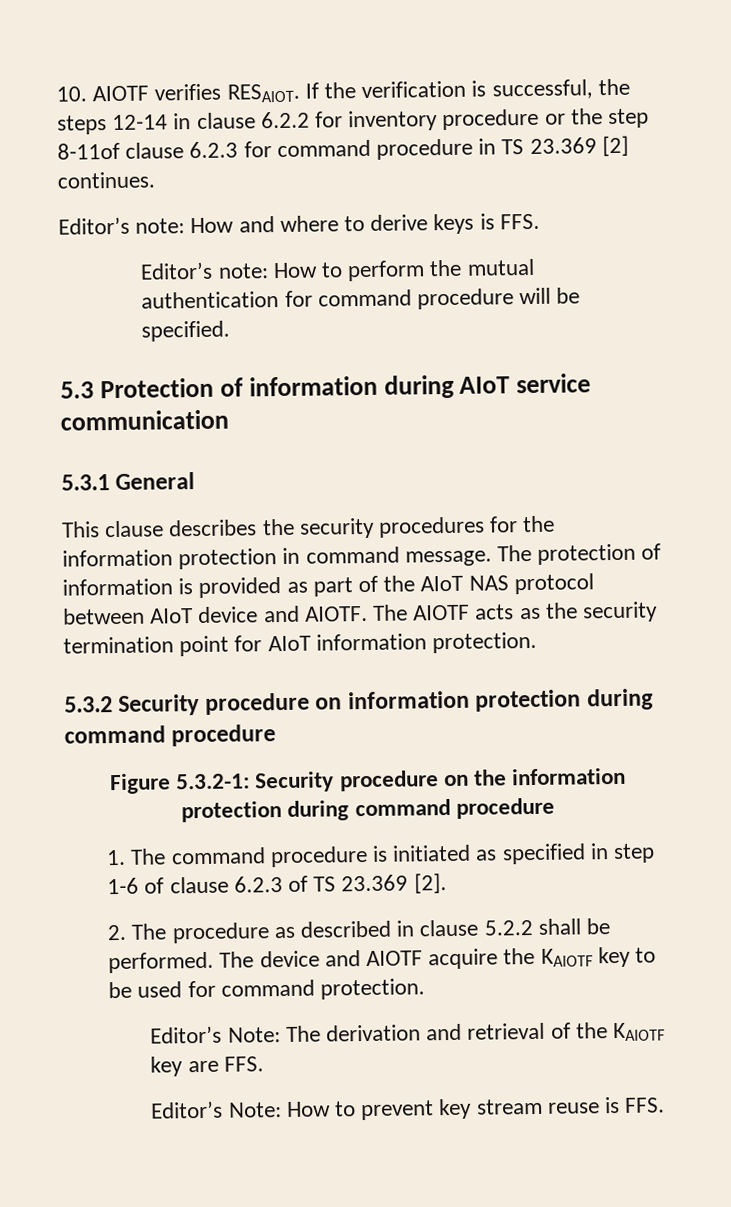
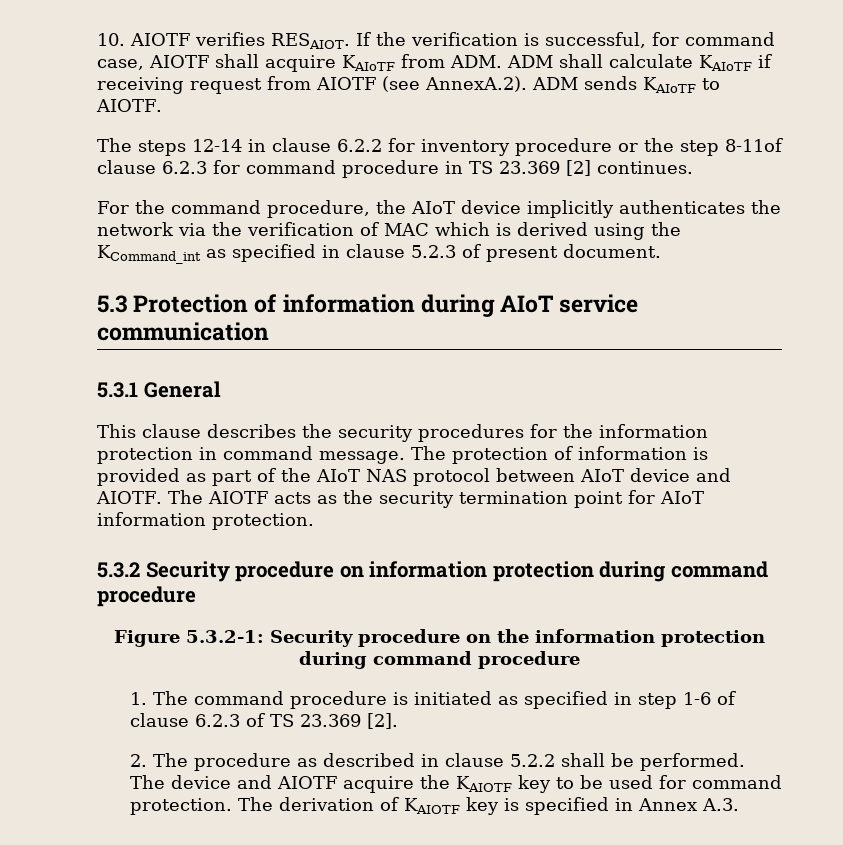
- If the verification is successful, the steps 12-14 in clause 6.2.2 for inventory procedure or the step 8-11of clause 6.2.3 for command procedure in TS 23.369 [2] continues.
+ If the verification is successful, for command case, AIOTF shall acquire KAIoTF from ADM. ADM shall calculate KAIoTF if receiving request from AIOTF (see AnnexA.2). ADM sends KAIoTF to AIOTF.
+ The steps 12-14 in clause 6.2.2 for inventory procedure or the step 8-11of clause 6.2.3 for command procedure in TS 23.369 [2] continues.
- Editor’s note: How and where to derive keys is FFS.
- Editor’s note: How to perform the mutual authentication for command procedure will be specified.
+ For the command procedure, the AIoT device implicitly authenticates the network via the verification of MAC which is derived using the KCommand_int as specified in clause 5.2.3 of present document.
- The device and AIOTF acquire the KAIOTF key to be used for command protection.
- Editor’s Note: The derivation and retrieval of the KAIOTF key are FFS.
- Editor’s Note: How to prevent key stream reuse is FFS.
+ The device and AIOTF acquire the KAIOTF key to be used for command protection. The derivation of KAIOTF key is specified in Annex A.3.

